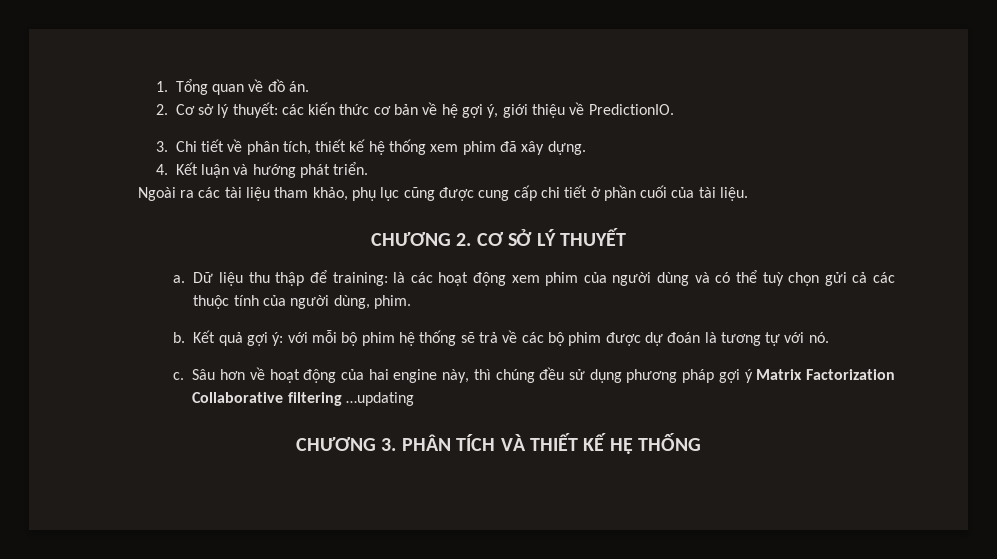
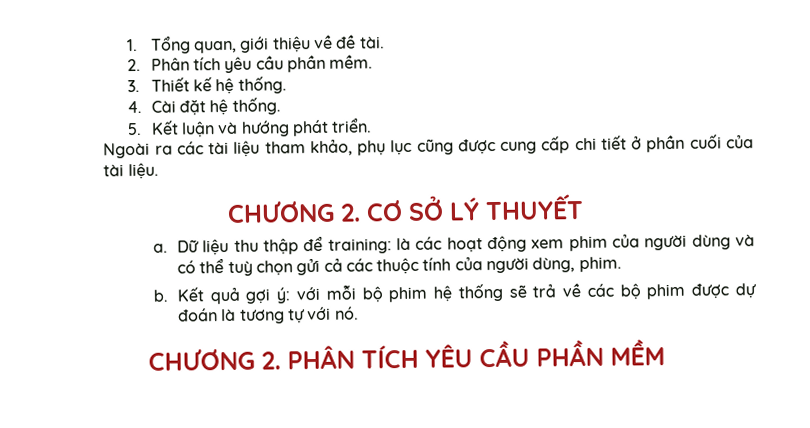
- 1. Tổng quan về đồ án.
- 2. Cơ sở lý thuyết: các kiến thức cơ bản về hệ gợi ý, giới thiệu về PredictionIO.
- 3. Chi tiết về phân tích, thiết kế hệ thống xem phim đã xây dựng.
- 4. Kết luận và hướng phát triển.
+ 1. Tổng quan, giới thiệu về đề tài.
+ 2. Phân tích yêu cầu phần mềm.
+ 3. Thiết kế hệ thống.
+ 4. Cài đặt hệ thống.
+ 5. Kết luận và hướng phát triển.
- c. Sâu hơn về hoạt động của hai engine này, thì chúng đều sử dụng phương pháp gợi ý Matrix Factorization Collaborative filtering …updating
- CHƯƠNG 3. PHÂN TÍCH VÀ THIẾT KẾ HỆ THỐNG
+ CHƯƠNG 2. PHÂN TÍCH YÊU CẦU PHẦN MỀM

